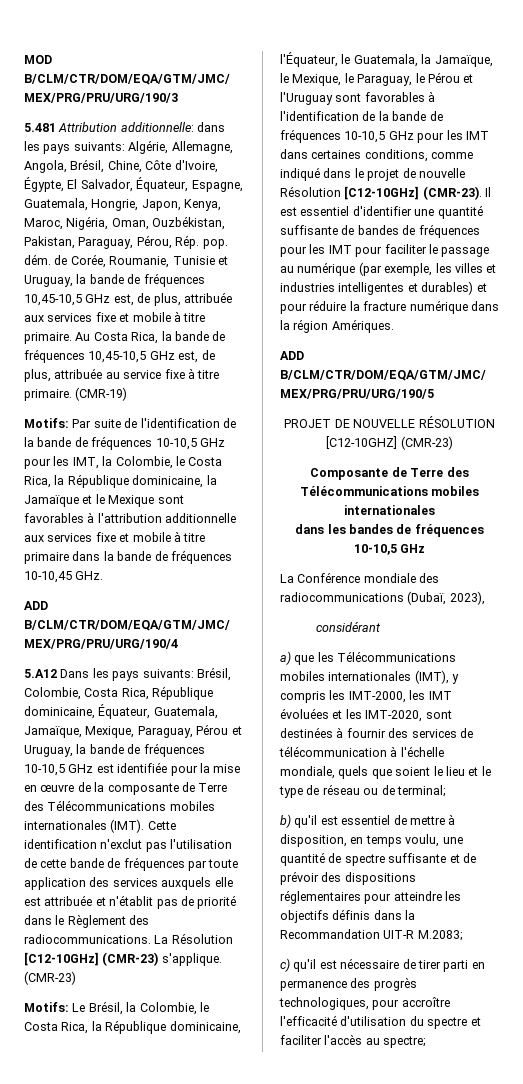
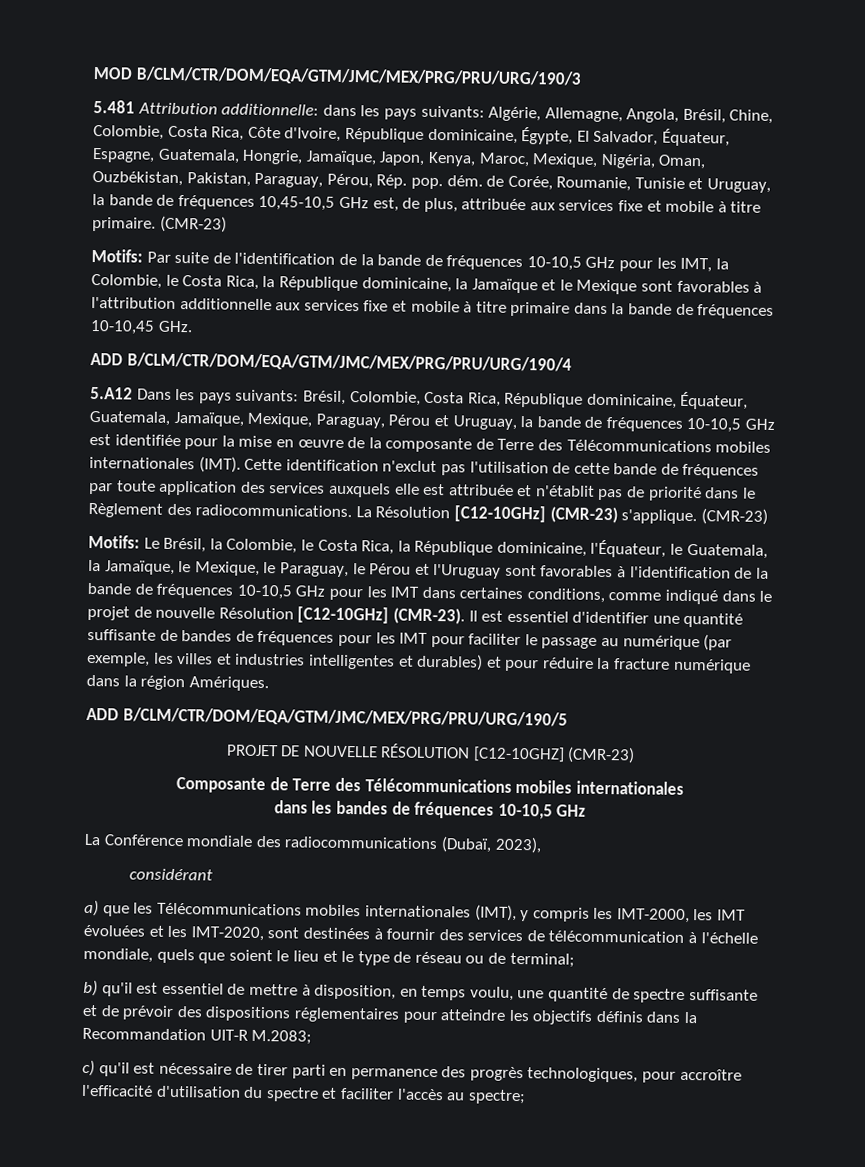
- 5.481 Attribution additionnelle: dans les pays suivants: Algérie, Allemagne, Angola, Brésil, Chine, Côte d'Ivoire, Égypte, El Salvador, Équateur, Espagne, Guatemala, Hongrie, Japon, Kenya, Maroc, Nigéria, Oman, Ouzbékistan, Pakistan, Paraguay, Pérou, Rép. pop. dém. de Corée, Roumanie, Tunisie et Uruguay, la bande de fréquences 10,45-10,5 GHz est, de plus, attribuée aux services fixe et mobile à titre primaire. Au Costa Rica, la bande de fréquences 10,45-10,5 GHz est, de plus, attribuée au service fixe à titre primaire. (CMR-19)
+ 5.481 Attribution additionnelle: dans les pays suivants: Algérie, Allemagne, Angola, Brésil, Chine, Colombie, Costa Rica, Côte d'Ivoire, République dominicaine, Égypte, El Salvador, Équateur, Espagne, Guatemala, Hongrie, Jamaïque, Japon, Kenya, Maroc, Mexique, Nigéria, Oman, Ouzbékistan, Pakistan, Paraguay, Pérou, Rép. pop. dém. de Corée, Roumanie, Tunisie et Uruguay, la bande de fréquences 10,45-10,5 GHz est, de plus, attribuée aux services fixe et mobile à titre primaire. (CMR-23)

